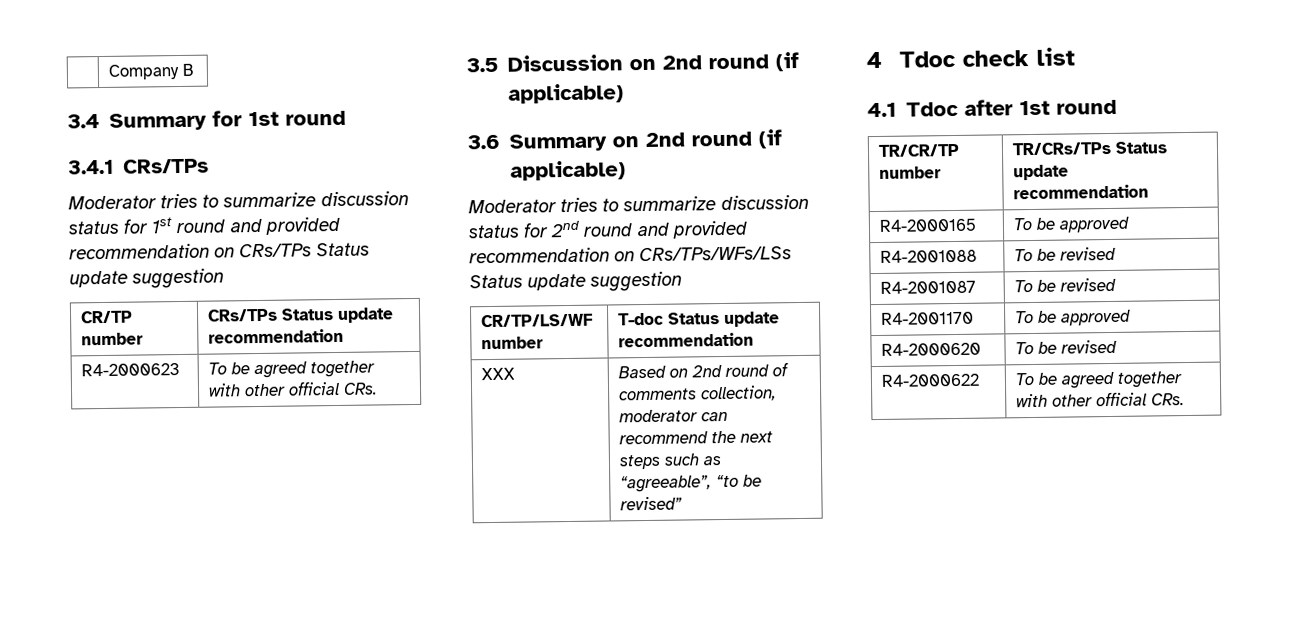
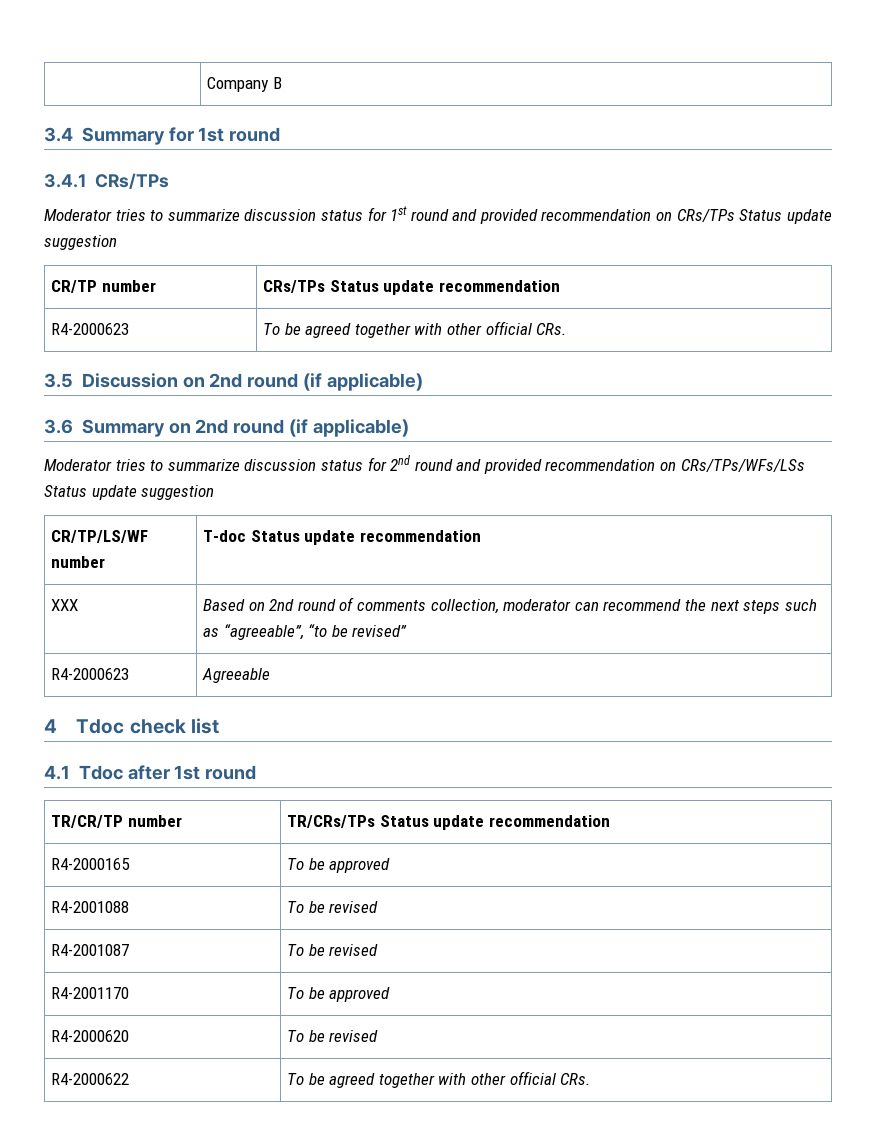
+ R4-2000623 | Agreeable

